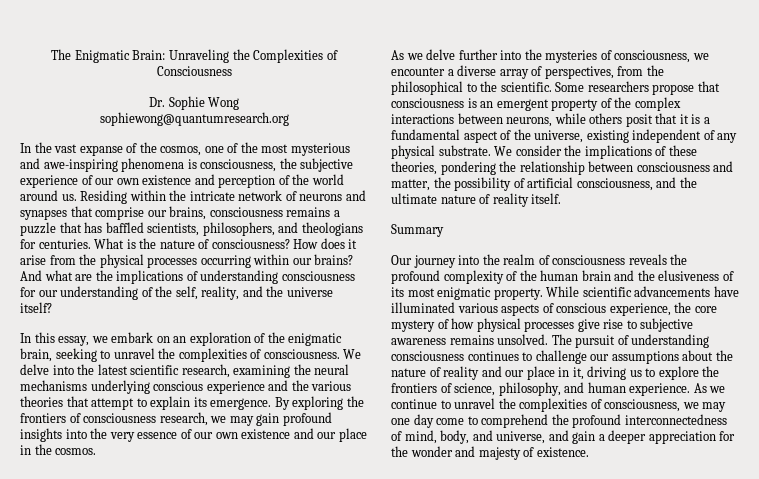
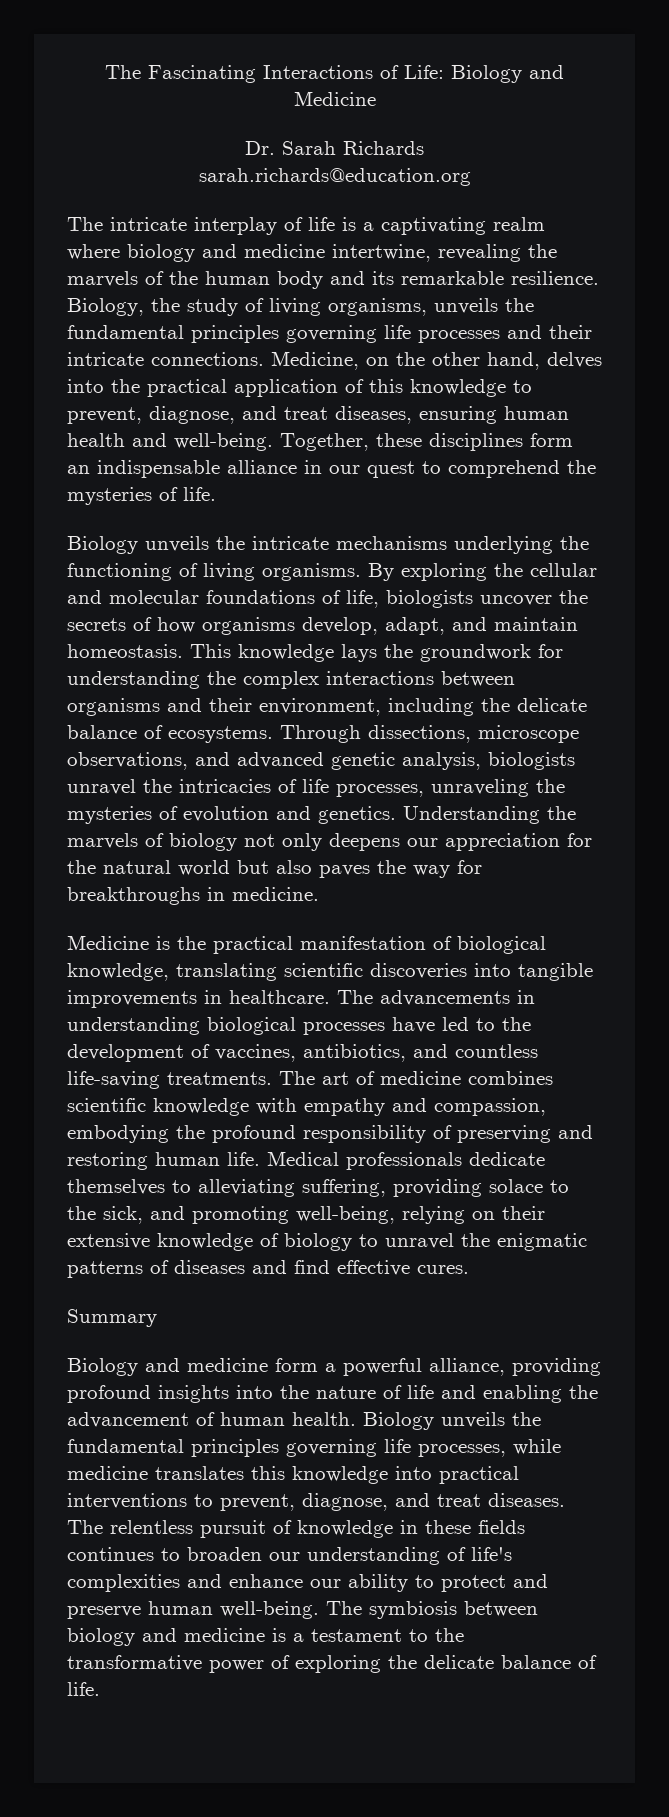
- The Enigmatic Brain: Unraveling the Complexities of Consciousness
- Dr. Sophie Wong
- sophiewong@quantumresearch.org
- In the vast expanse of the cosmos, one of the most mysterious and awe-inspiring phenomena is consciousness, the subjective experience of our own existence and perception of the world around us. Residing within the intricate network of neurons and synapses that comprise our brains, consciousness remains a puzzle that has baffled scientists, philosophers, and theologians for centuries. What is the nature of consciousness? How does it arise from the physical processes occurring within our brains? And what are the implications of understanding consciousness for our understanding of the self, reality, and the universe itself?
- In this essay, we embark on an exploration of the enigmatic brain, seeking to unravel the complexities of consciousness. We delve into the latest scientific research, examining the neural mechanisms underlying conscious experience and the various theories that attempt to explain its emergence. By exploring the frontiers of consciousness research, we may gain profound insights into the very essence of our own existence and our place in the cosmos.
- As we delve further into the mysteries of consciousness, we encounter a diverse array of perspectives, from the philosophical to the scientific. Some researchers propose that consciousness is an emergent property of the complex interactions between neurons, while others posit that it is a fundamental aspect of the universe, existing independent of any physical substrate. We consider the implications of these theories, pondering the relationship between consciousness and matter, the possibility of artificial consciousness, and the ultimate nature of reality itself.
+ The Fascinating Interactions of Life: Biology and Medicine
+ Dr. Sarah Richards
+ sarah.richards@education.org
+ The intricate interplay of life is a captivating realm where biology and medicine intertwine, revealing the marvels of the human body and its remarkable resilience. Biology, the study of living organisms, unveils the fundamental principles governing life processes and their intricate connections. Medicine, on the other hand, delves into the practical application of this knowledge to prevent, diagnose, and treat diseases, ensuring human health and well-being. Together, these disciplines form an indispensable alliance in our quest to comprehend the mysteries of life.
+ Biology unveils the intricate mechanisms underlying the functioning of living organisms. By exploring the cellular and molecular foundations of life, biologists uncover the secrets of how organisms develop, adapt, and maintain homeostasis. This knowledge lays the groundwork for understanding the complex interactions between organisms and their environment, including the delicate balance of ecosystems. Through dissections, microscope observations, and advanced genetic analysis, biologists unravel the intricacies of life processes, unraveling the mysteries of evolution and genetics. Understanding the marvels of biology not only deepens our appreciation for the natural world but also paves the way for breakthroughs in medicine.
+ Medicine is the practical manifestation of biological knowledge, translating scientific discoveries into tangible improvements in healthcare. The advancements in understanding biological processes have led to the development of vaccines, antibiotics, and countless life-saving treatments. The art of medicine combines scientific knowledge with empathy and compassion, embodying the profound responsibility of preserving and restoring human life. Medical professionals dedicate themselves to alleviating suffering, providing solace to the sick, and promoting well-being, relying on their extensive knowledge of biology to unravel the enigmatic patterns of diseases and find effective cures.
  Summary
- Our journey into the realm of consciousness reveals the profound complexity of the human brain and the elusiveness of its most enigmatic property. While scientific advancements have illuminated various aspects of conscious experience, the core mystery of how physical processes give rise to subjective awareness remains unsolved. The pursuit of understanding consciousness continues to challenge our assumptions about the nature of reality and our place in it, driving us to explore the frontiers of science, philosophy, and human experience. As we continue to unravel the complexities of consciousness, we may one day come to comprehend the profound interconnectedness of mind, body, and universe, and gain a deeper appreciation for the wonder and majesty of existence.
+ Biology and medicine form a powerful alliance, providing profound insights into the nature of life and enabling the advancement of human health. Biology unveils the fundamental principles governing life processes, while medicine translates this knowledge into practical interventions to prevent, diagnose, and treat diseases. The relentless pursuit of knowledge in these fields continues to broaden our understanding of life's complexities and enhance our ability to protect and preserve human well-being. The symbiosis between biology and medicine is a testament to the transformative power of exploring the delicate balance of life.

